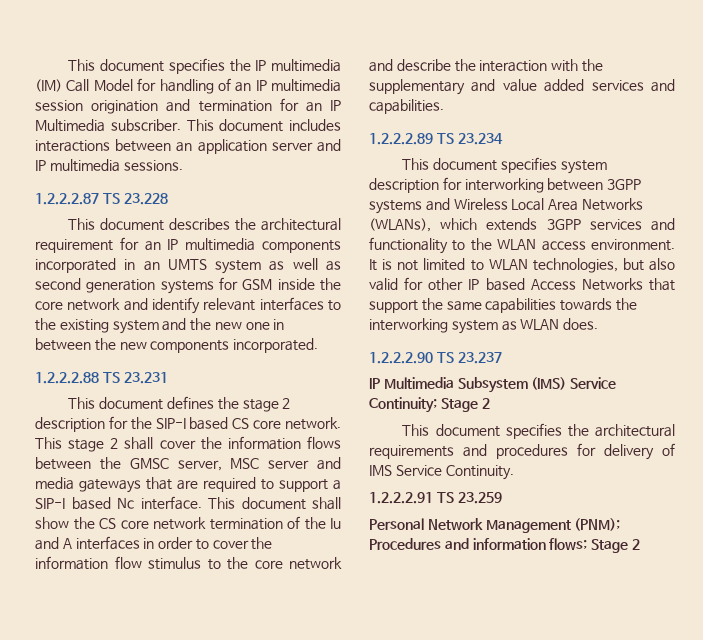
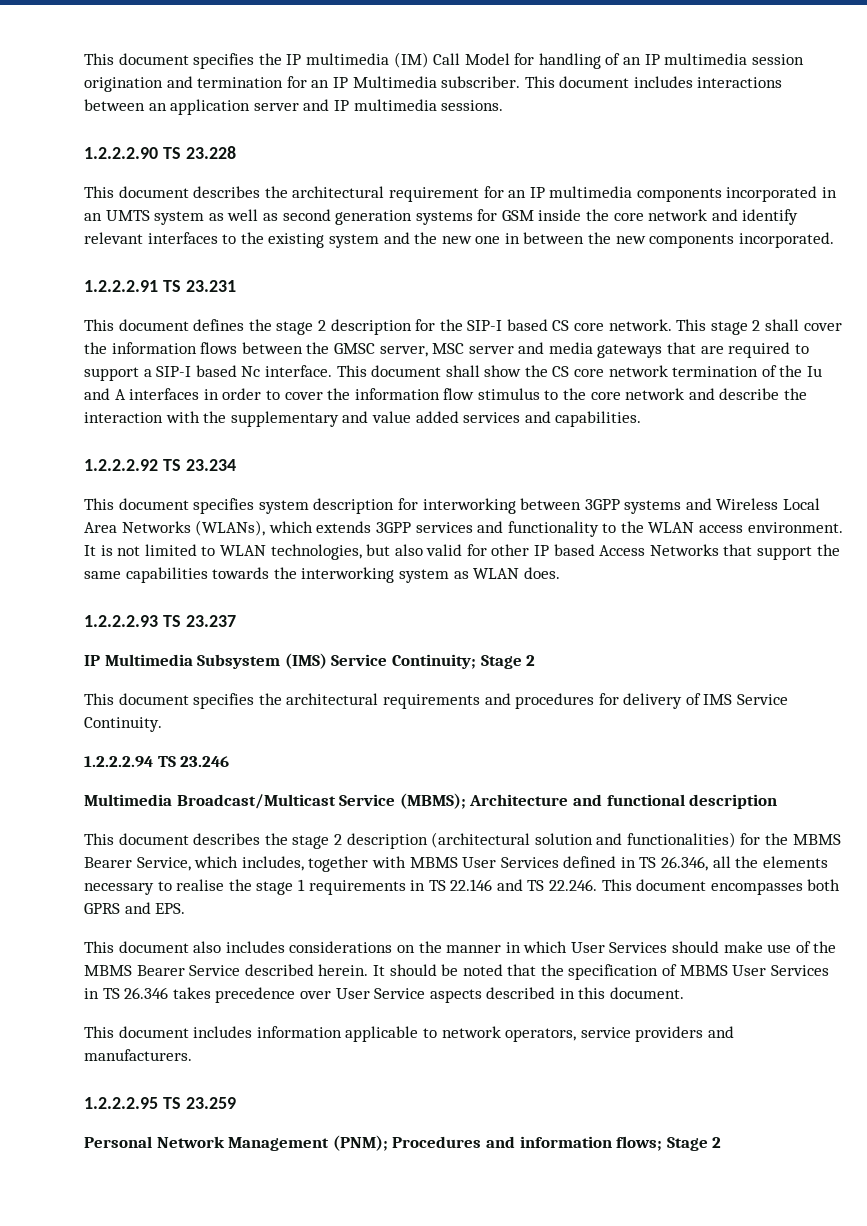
- 1.2.2.2.87 TS 23.228
+ 1.2.2.2.90 TS 23.228
- 1.2.2.2.88 TS 23.231
+ 1.2.2.2.91 TS 23.231
- 1.2.2.2.89 TS 23.234
+ 1.2.2.2.92 TS 23.234
- 1.2.2.2.90 TS 23.237
+ 1.2.2.2.93 TS 23.237
- 1.2.2.2.91 TS 23.259
+ 1.2.2.2.94 TS 23.246
+ Multimedia Broadcast/Multicast Service (MBMS); Architecture and functional description
+ This document describes the stage 2 description (architectural solution and functionalities) for the MBMS Bearer Service, which includes, together with MBMS User Services defined in TS 26.346, all the elements necessary to realise the stage 1 requirements in TS 22.146 and TS 22.246. This document encompasses both GPRS and EPS.
+ This document also includes considerations on the manner in which User Services should make use of the MBMS Bearer Service described herein. It should be noted that the specification of MBMS User Services in TS 26.346 takes precedence over User Service aspects described in this document.
+ This document includes information applicable to network operators, service providers and manufacturers.
+ 1.2.2.2.95 TS 23.259

